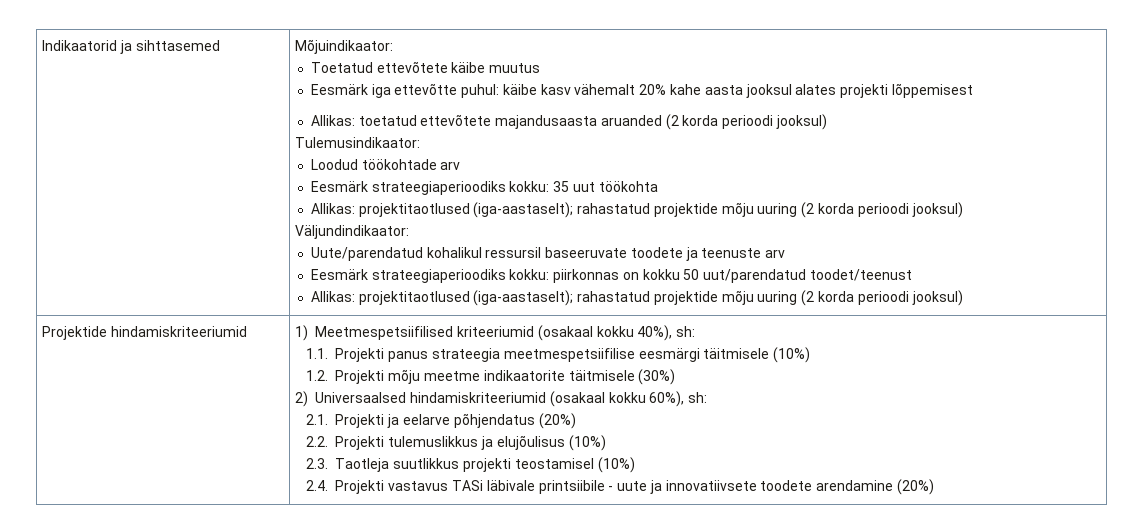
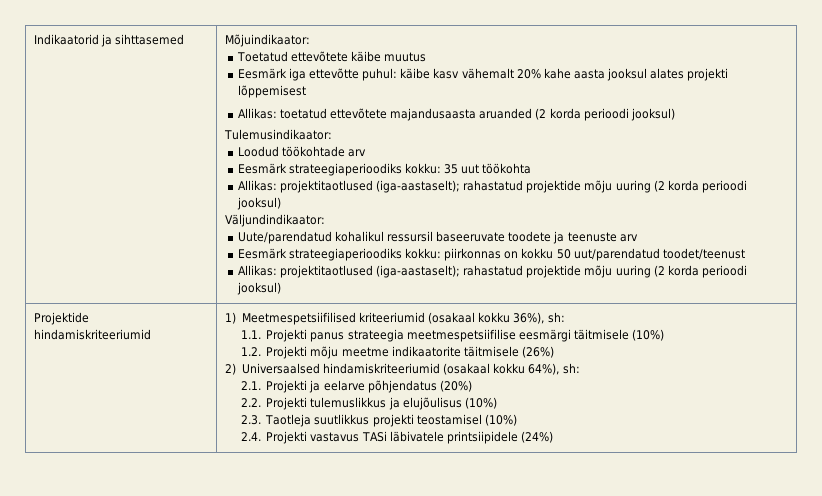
- 1) Meetmespetsiifilised kriteeriumid (osakaal kokku 40%), sh:
+ 1) Meetmespetsiifilised kriteeriumid (osakaal kokku 36%), sh:
- 1.2. Projekti mõju meetme indikaatorite täitmisele (30%)
+ 1.2. Projekti mõju meetme indikaatorite täitmisele (26%)
- 2) Universaalsed hindamiskriteeriumid (osakaal kokku 60%), sh:
+ 2) Universaalsed hindamiskriteeriumid (osakaal kokku 64%), sh:
- 2.4. Projekti vastavus TASi läbivale printsiibile - uute ja innovatiivsete toodete arendamine (20%)
+ 2.4. Projekti vastavus TASi läbivatele printsiipidele (24%)

